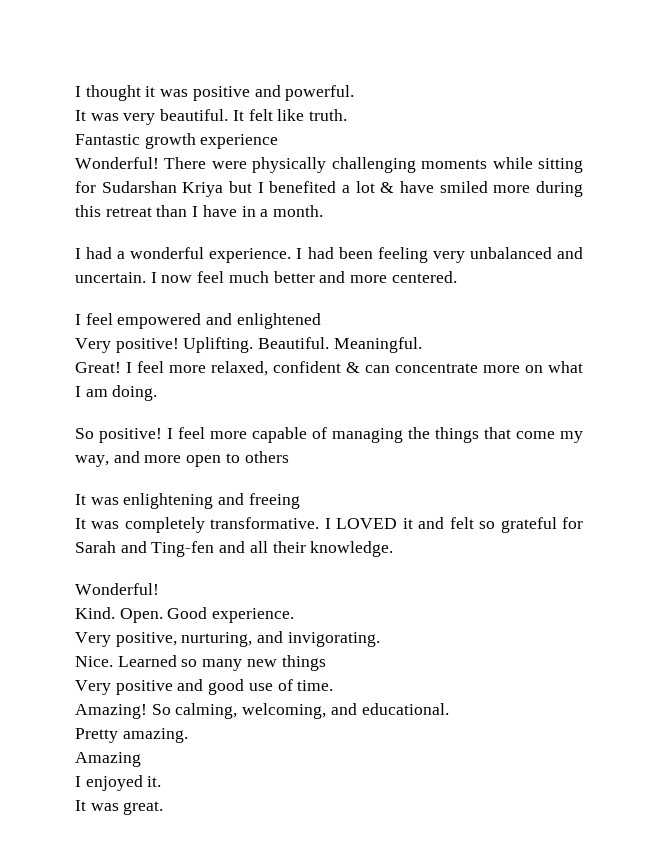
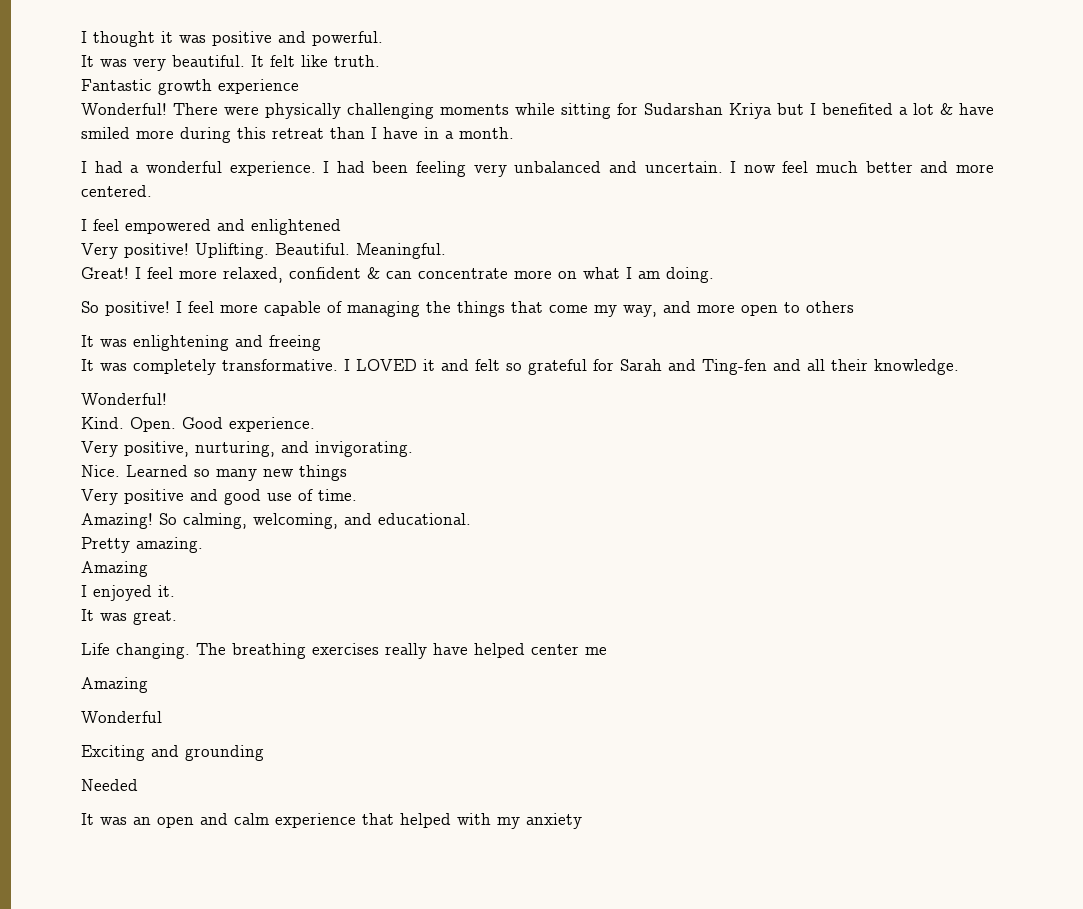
+ Life changing. The breathing exercises really have helped center me
+ Amazing
+ Wonderful
+ Exciting and grounding
+ Needed
+ It was an open and calm experience that helped with my anxiety

